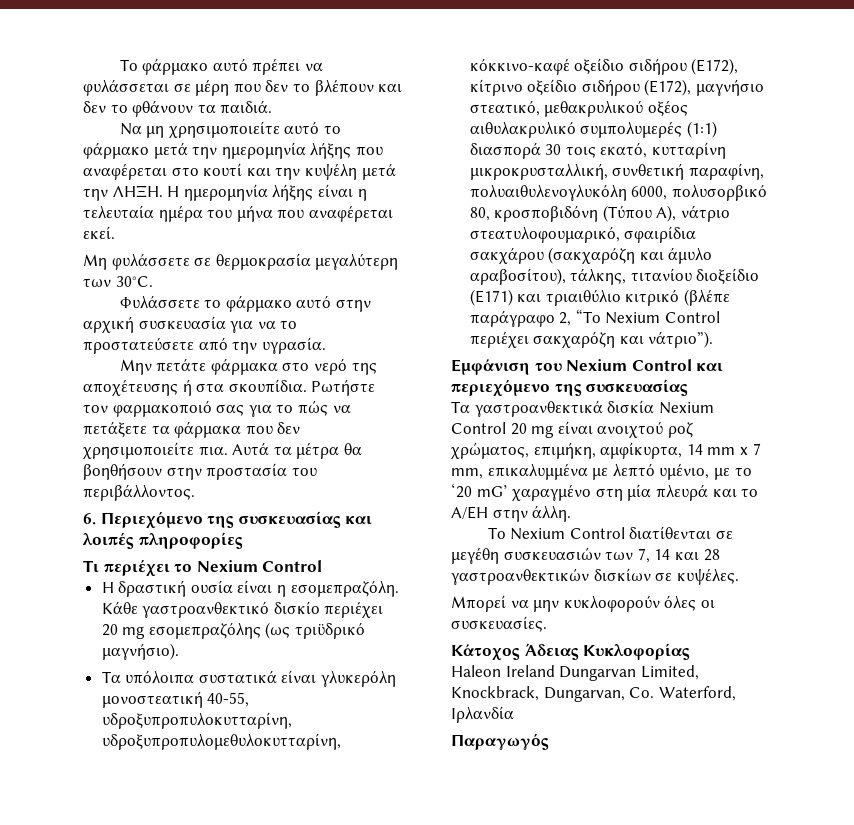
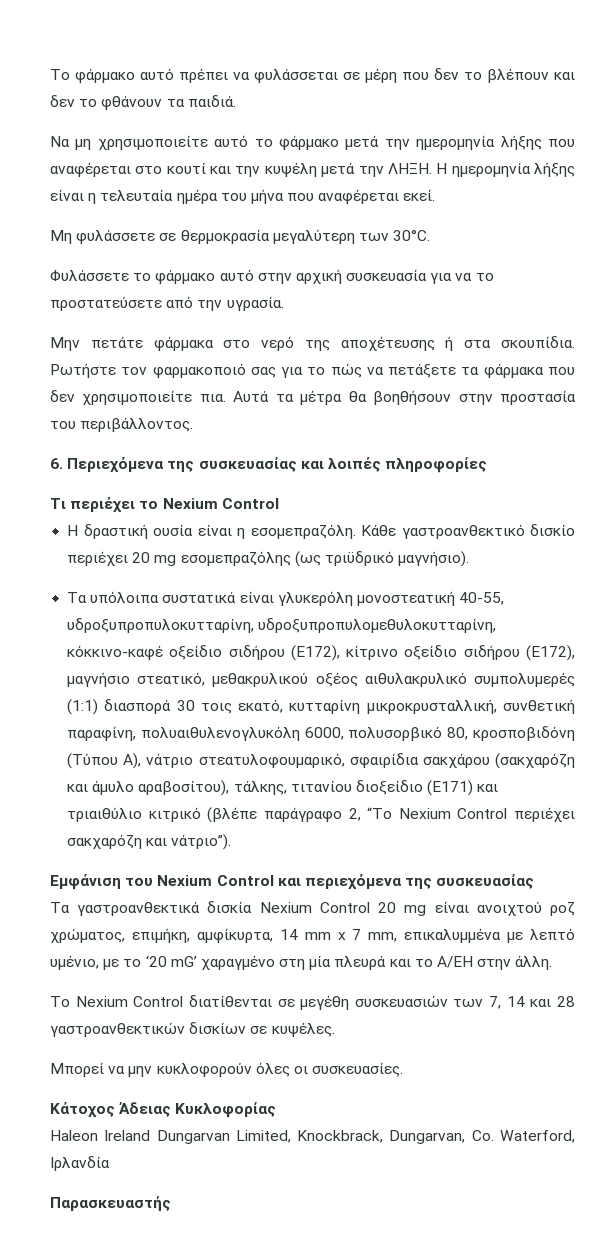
- 6. Περιεχόμενο της συσκευασίας και λοιπές πληροφορίες
+ 6. Περιεχόμενα της συσκευασίας και λοιπές πληροφορίες
- Εμφάνιση του Nexium Control και περιεχόμενο της συσκευασίας
+ Εμφάνιση του Nexium Control και περιεχόμενα της συσκευασίας
- Παραγωγός
+ Παρασκευαστής

